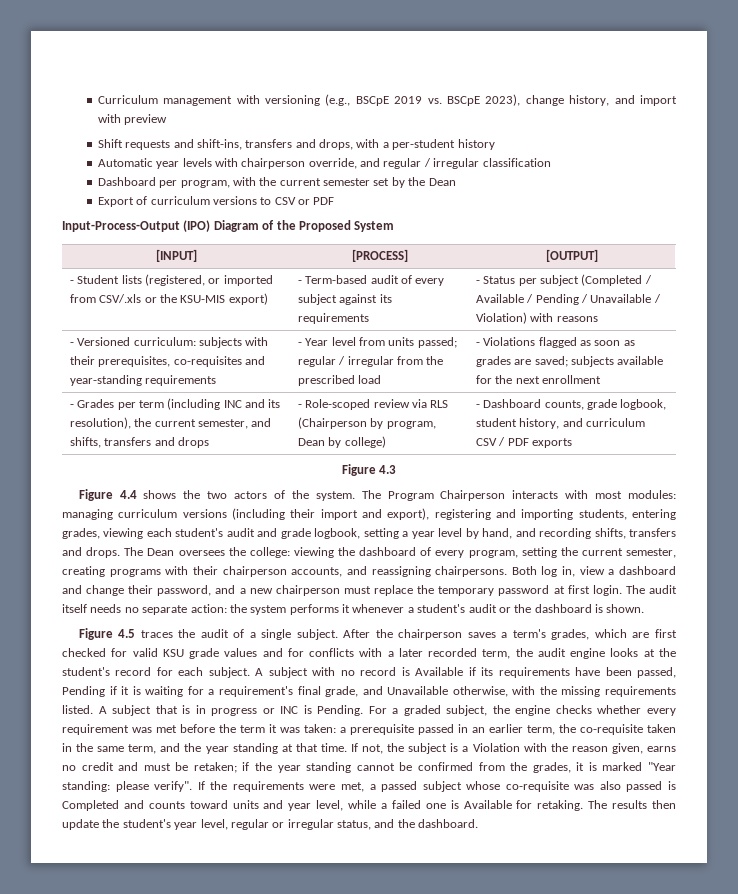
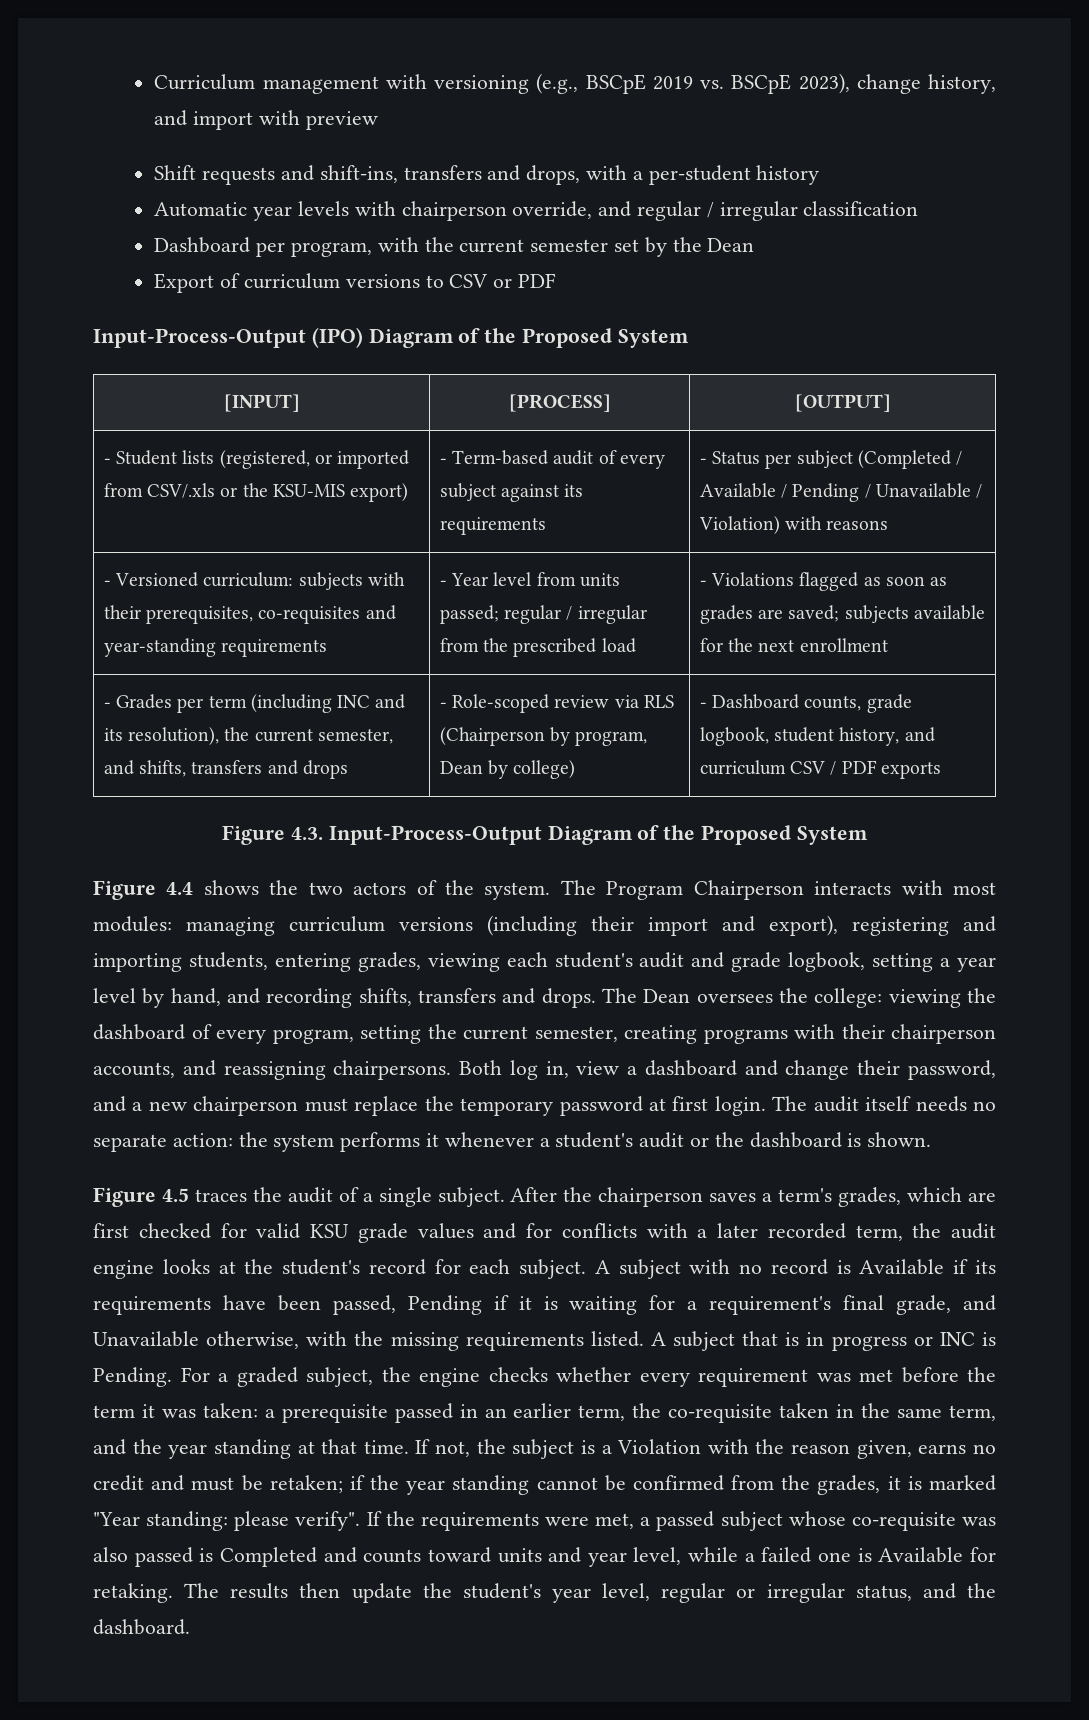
- Figure 4.3
+ Figure 4.3. Input-Process-Output Diagram of the Proposed System

